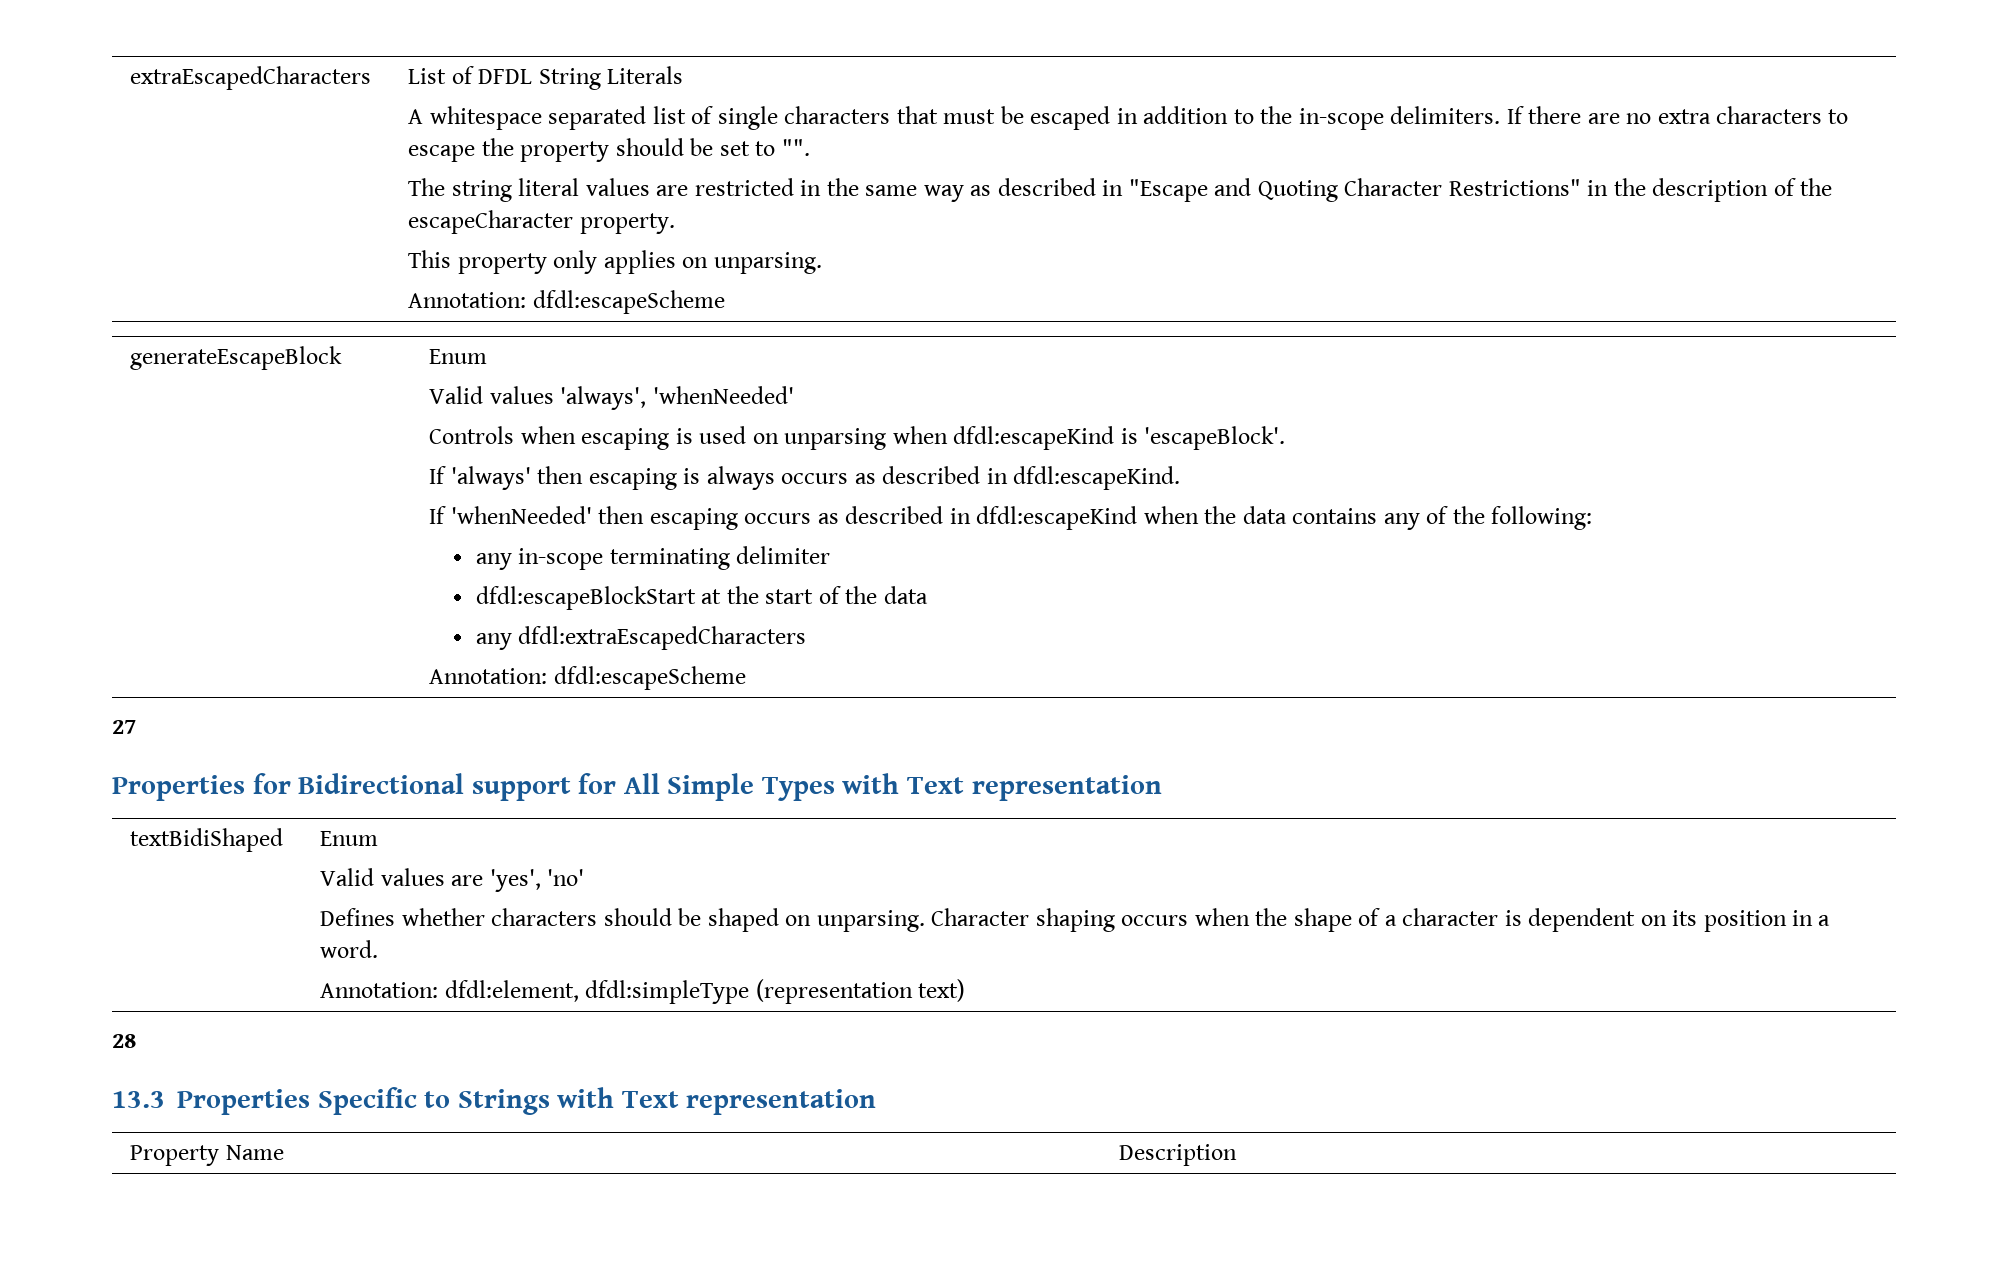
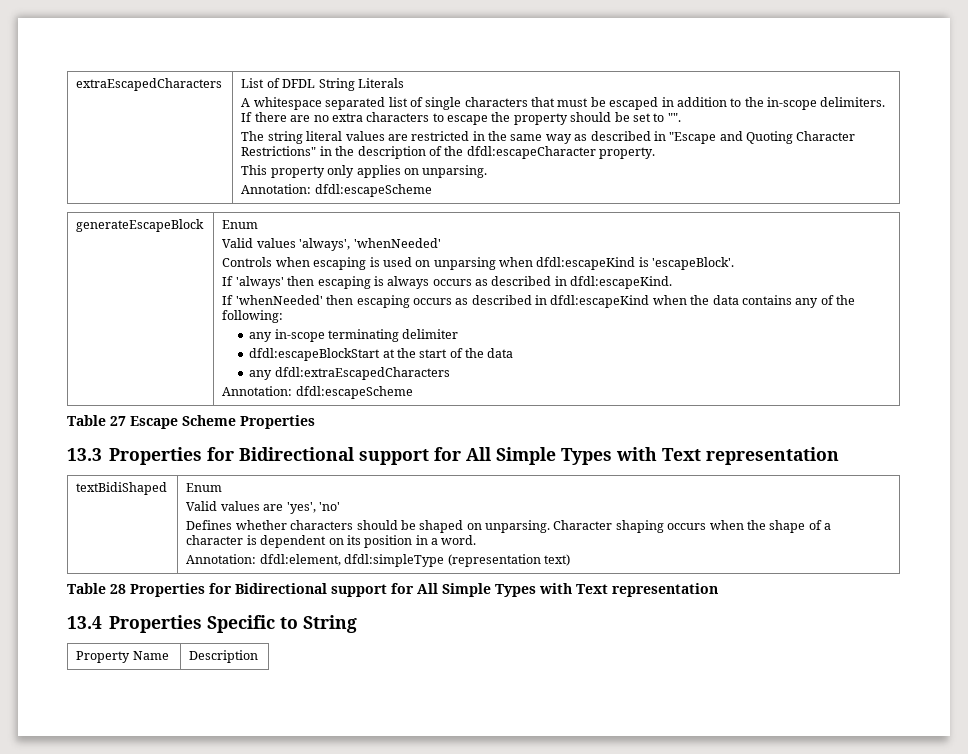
- The string literal values are restricted in the same way as described in "Escape and Quoting Character Restrictions" in the description of the escapeCharacter property.
+ The string literal values are restricted in the same way as described in "Escape and Quoting Character Restrictions" in the description of the dfdl:escapeCharacter property.
- 27
- Properties for Bidirectional support for All Simple Types with Text representation
+ Table 27 Escape Scheme Properties
+ 13.3 Properties for Bidirectional support for All Simple Types with Text representation
- 28
- 13.3 Properties Specific to Strings with Text representation
+ Table 28 Properties for Bidirectional support for All Simple Types with Text representation
+ 13.4 Properties Specific to String

